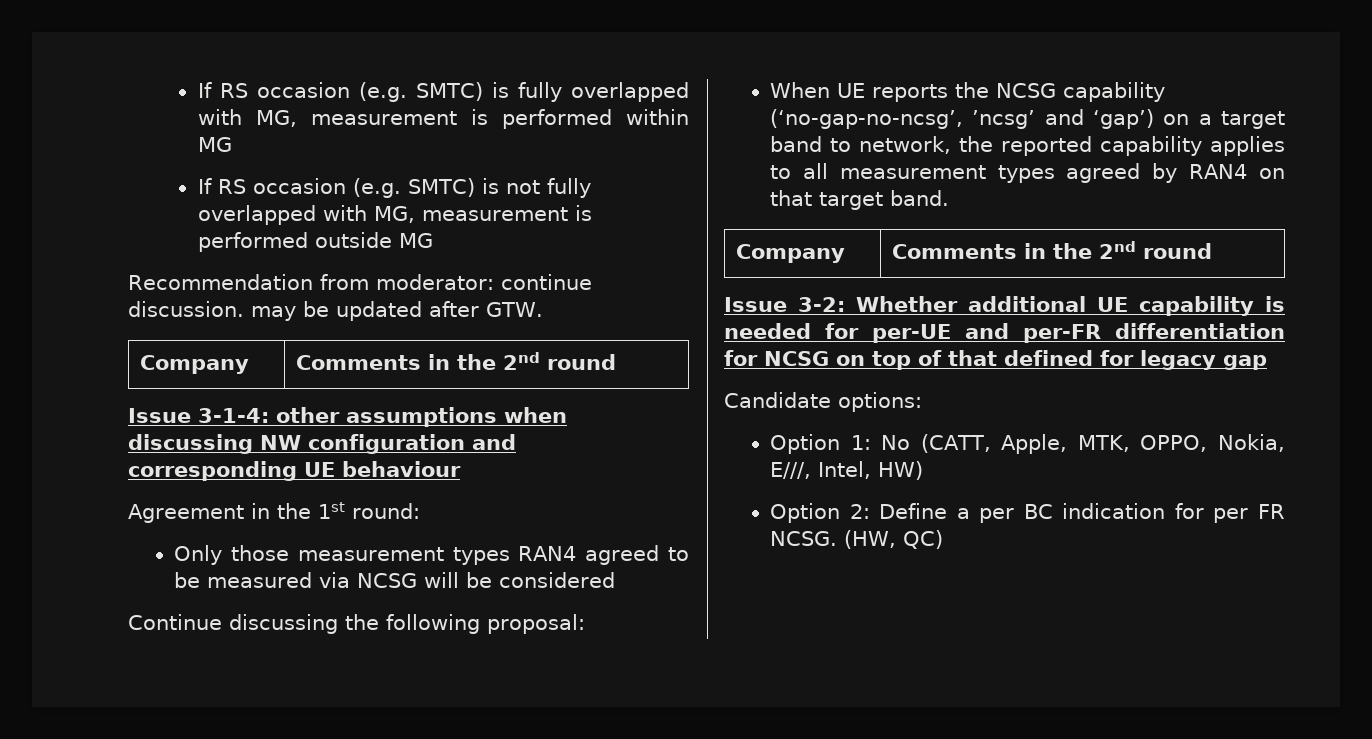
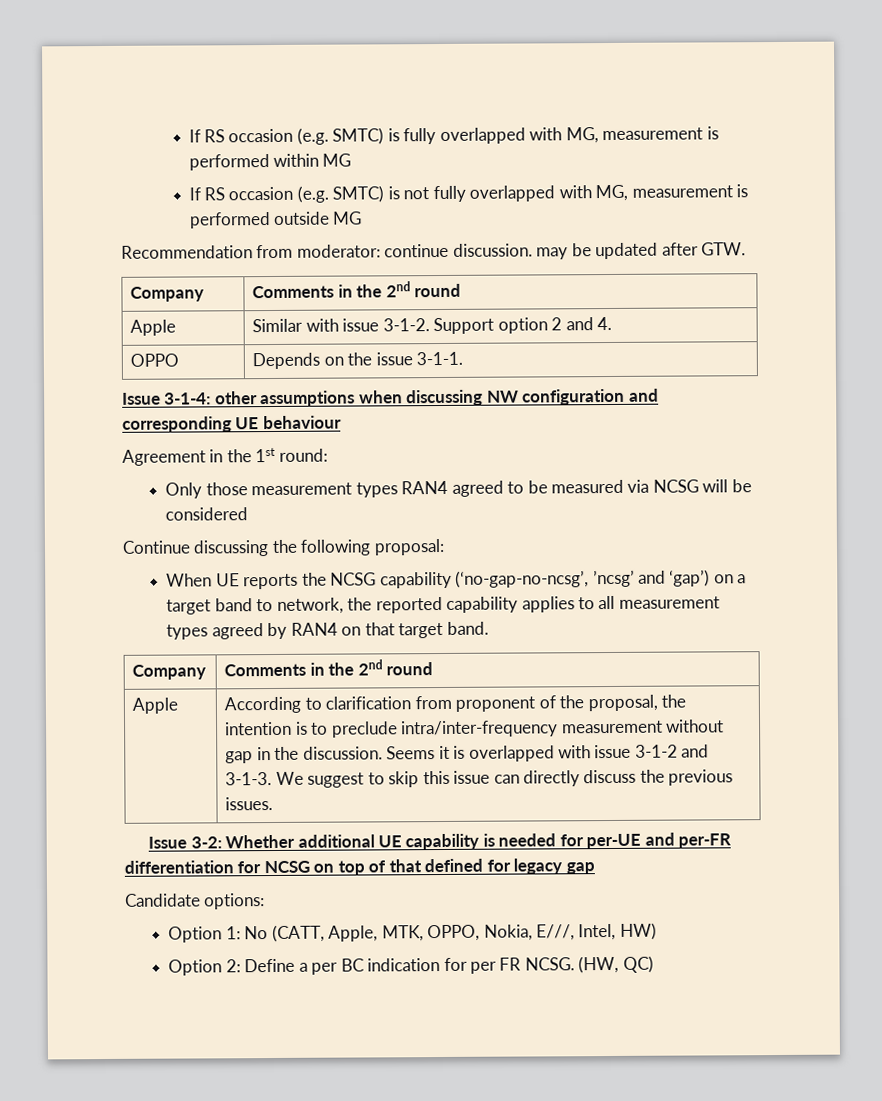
+ Apple | Similar with issue 3-1-2. Support option 2 and 4.
+ OPPO | Depends on the issue 3-1-1.
+ Apple | According to clarification from proponent of the proposal, the intention is to preclude intra/inter-frequency measurement without gap in the discussion. Seems it is overlapped with issue 3-1-2 and 3-1-3. We suggest to skip this issue can directly discuss the previous issues.

